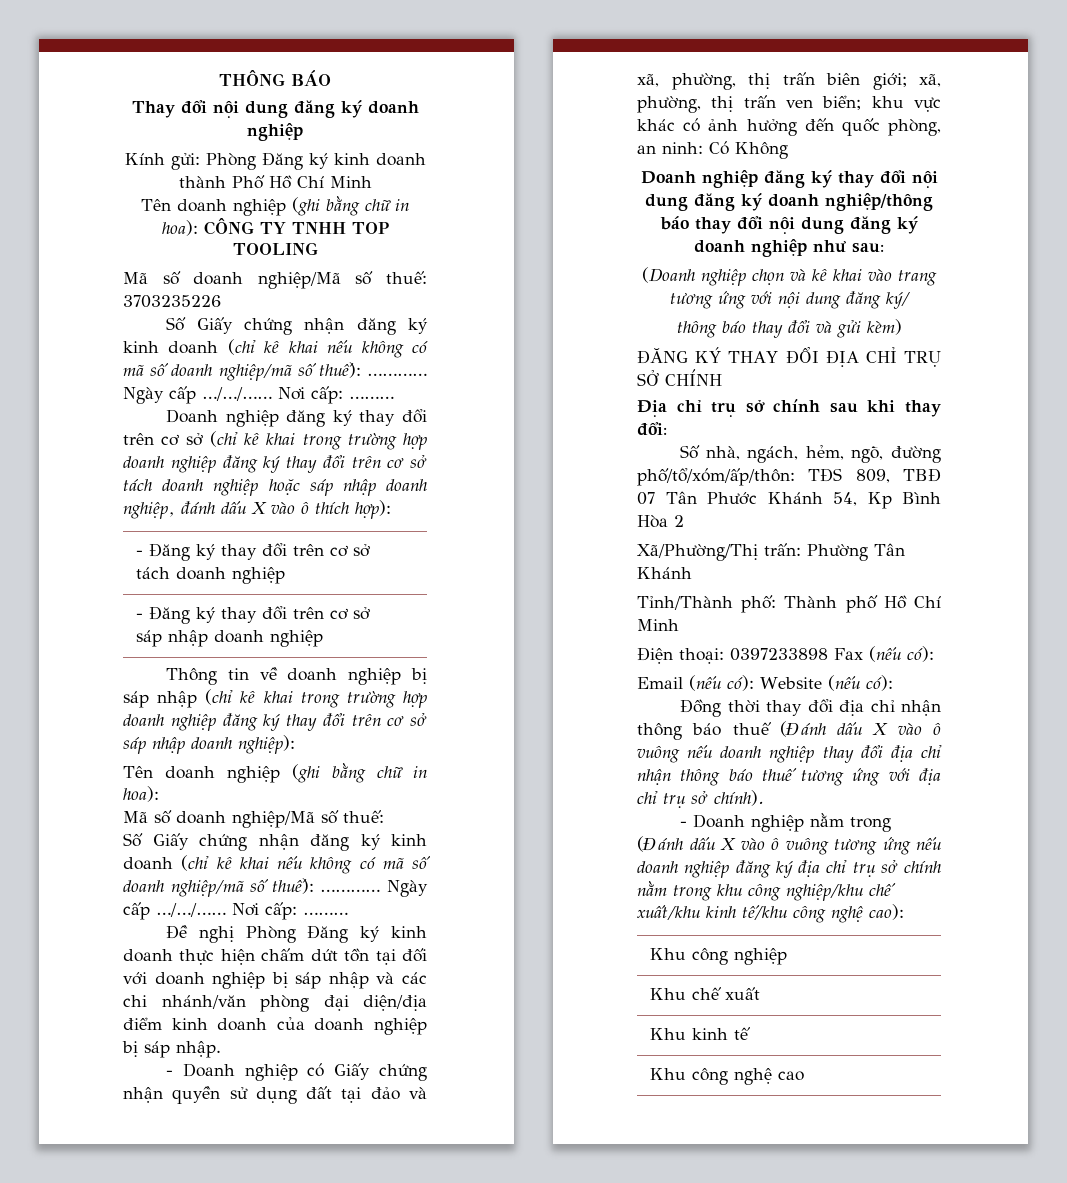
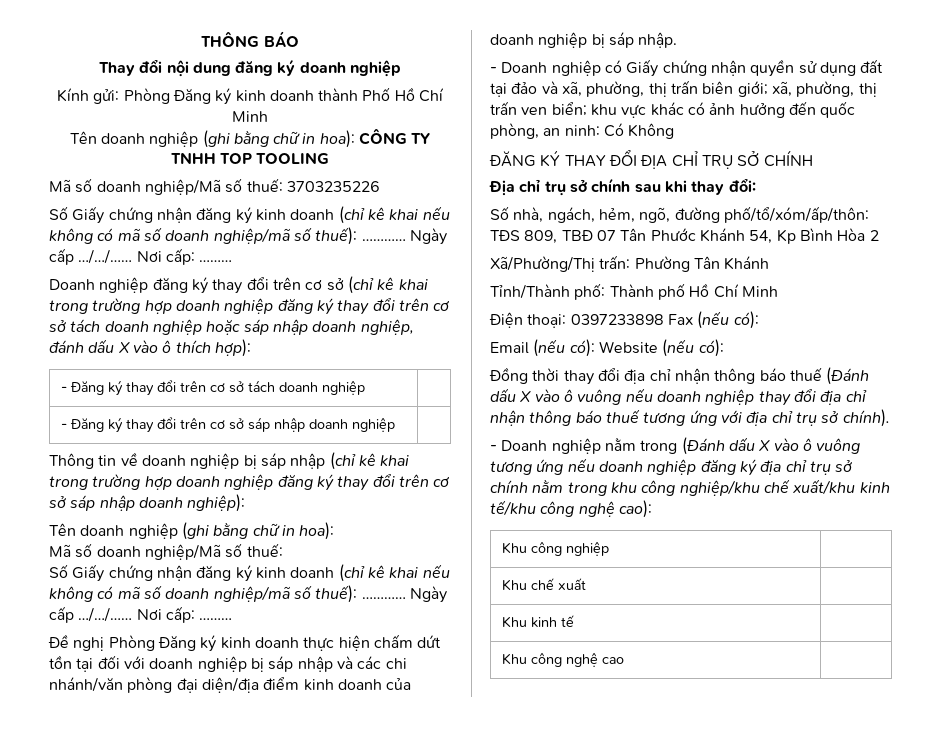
- Doanh nghiệp đăng ký thay đổi nội dung đăng ký doanh nghiệp/thông báo thay đổi nội dung đăng ký doanh nghiệp như sau:
- (Doanh nghiệp chọn và kê khai vào trang tương ứng với nội dung đăng ký/
- thông báo thay đổi và gửi kèm)

